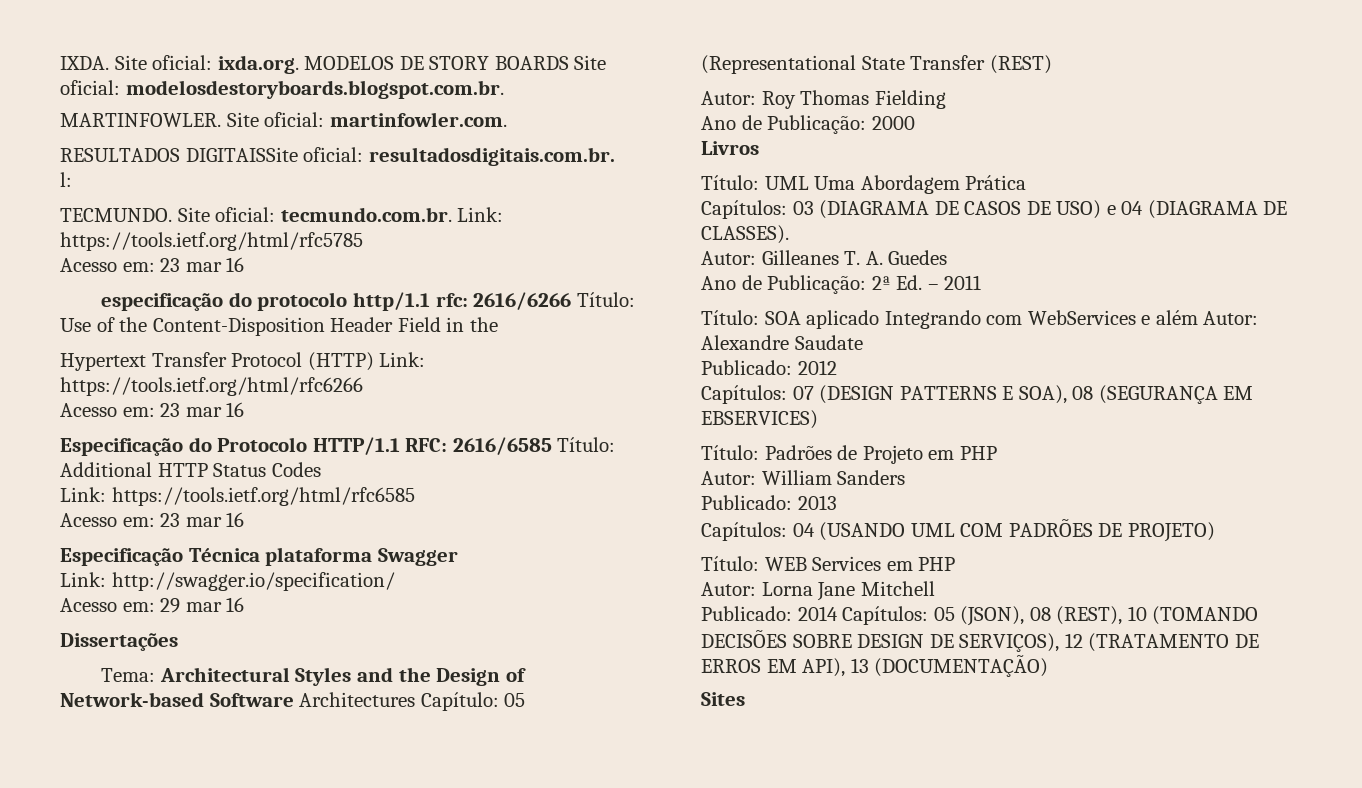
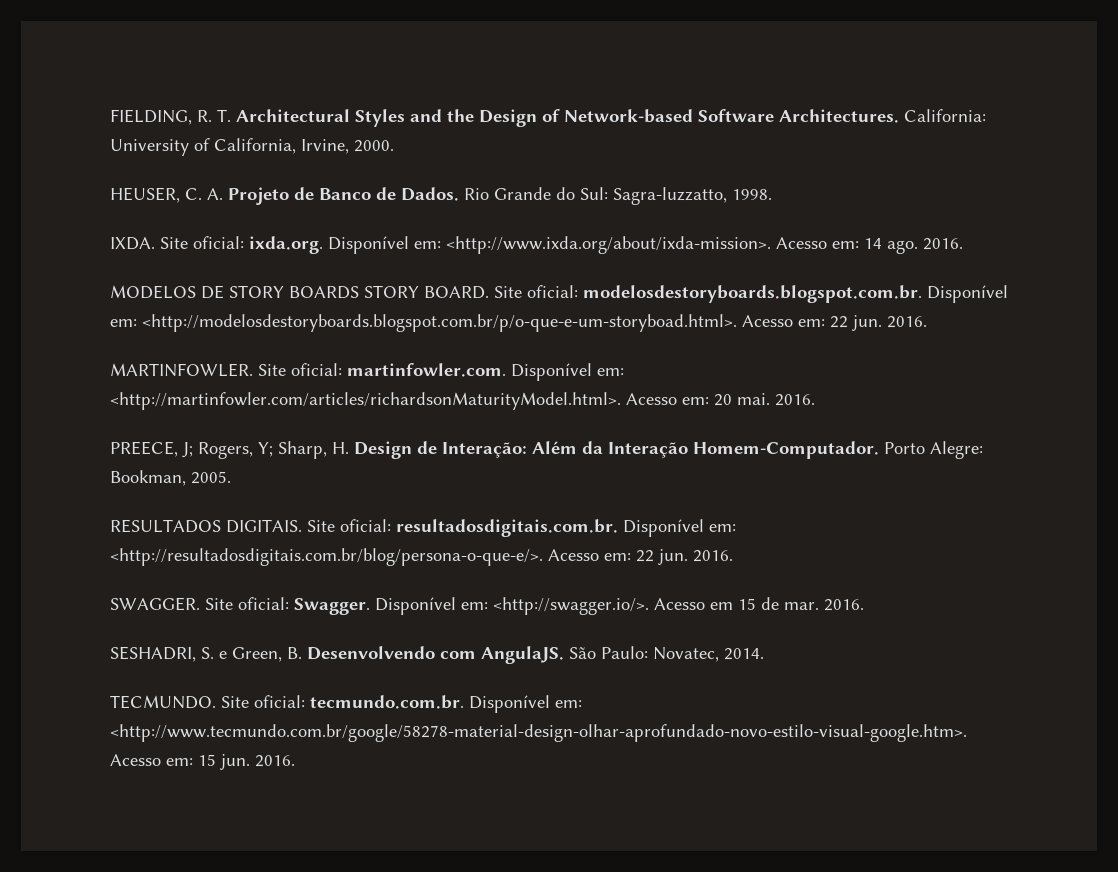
- IXDA. Site oficial: ixda.org. MODELOS DE STORY BOARDS Site oficial: modelosdestoryboards.blogspot.com.br.
- MARTINFOWLER. Site oficial: martinfowler.com.
- RESULTADOS DIGITAISSite oficial: resultadosdigitais.com.br.
- l:
- TECMUNDO. Site oficial: tecmundo.com.br. Link: https://tools.ietf.org/html/rfc5785
- Acesso em: 23 mar 16
- especificação do protocolo http/1.1 rfc: 2616/6266 Título: Use of the Content-Disposition Header Field in the
- Hypertext Transfer Protocol (HTTP) Link: https://tools.ietf.org/html/rfc6266
- Acesso em: 23 mar 16
- Especificação do Protocolo HTTP/1.1 RFC: 2616/6585 Título: Additional HTTP Status Codes
- Link: https://tools.ietf.org/html/rfc6585
- Acesso em: 23 mar 16
- Especificação Técnica plataforma Swagger
- Link: http://swagger.io/specification/
- Acesso em: 29 mar 16
- Dissertações
- Tema: Architectural Styles and the Design of Network-based Software Architectures Capítulo: 05 (Representational State Transfer (REST)
- Autor: Roy Thomas Fielding
- Ano de Publicação: 2000
- Livros
- Título: UML Uma Abordagem Prática
- Capítulos: 03 (DIAGRAMA DE CASOS DE USO) e 04 (DIAGRAMA DE CLASSES).
- Autor: Gilleanes T. A. Guedes
- Ano de Publicação: 2ª Ed. – 2011
- Título: SOA aplicado Integrando com WebServices e além Autor: Alexandre Saudate
- Publicado: 2012
- Capítulos: 07 (DESIGN PATTERNS E SOA), 08 (SEGURANÇA EM EBSERVICES)
- Título: Padrões de Projeto em PHP
- Autor: William Sanders
- Publicado: 2013
- Capítulos: 04 (USANDO UML COM PADRÕES DE PROJETO)
- Título: WEB Services em PHP
- Autor: Lorna Jane Mitchell
- Publicado: 2014 Capítulos: 05 (JSON), 08 (REST), 10 (TOMANDO DECISÕES SOBRE DESIGN DE SERVIÇOS), 12 (TRATAMENTO DE ERROS EM API), 13 (DOCUMENTAÇÃO)
- Sites
+ FIELDING, R. T. Architectural Styles and the Design of Network-based Software Architectures. California: University of California, Irvine, 2000.
+ HEUSER, C. A. Projeto de Banco de Dados. Rio Grande do Sul: Sagra-luzzatto, 1998.
+ IXDA. Site oficial: ixda.org. Disponível em: <http://www.ixda.org/about/ixda-mission>. Acesso em: 14 ago. 2016.
+ MODELOS DE STORY BOARDS STORY BOARD. Site oficial: modelosdestoryboards.blogspot.com.br. Disponível em: <http://modelosdestoryboards.blogspot.com.br/p/o-que-e-um-storyboad.html>. Acesso em: 22 jun. 2016.
+ MARTINFOWLER. Site oficial: martinfowler.com. Disponível em: <http://martinfowler.com/articles/richardsonMaturityModel.html>. Acesso em: 20 mai. 2016.
+ PREECE, J; Rogers, Y; Sharp, H. Design de Interação: Além da Interação Homem-Computador. Porto Alegre: Bookman, 2005.
+ RESULTADOS DIGITAIS. Site oficial: resultadosdigitais.com.br. Disponível em: <http://resultadosdigitais.com.br/blog/persona-o-que-e/>. Acesso em: 22 jun. 2016.
+ SWAGGER. Site oficial: Swagger. Disponível em: <http://swagger.io/>. Acesso em 15 de mar. 2016.
+ SESHADRI, S. e Green, B. Desenvolvendo com AngulaJS. São Paulo: Novatec, 2014.
+ TECMUNDO. Site oficial: tecmundo.com.br. Disponível em: <http://www.tecmundo.com.br/google/58278-material-design-olhar-aprofundado-novo-estilo-visual-google.htm>. Acesso em: 15 jun. 2016.

